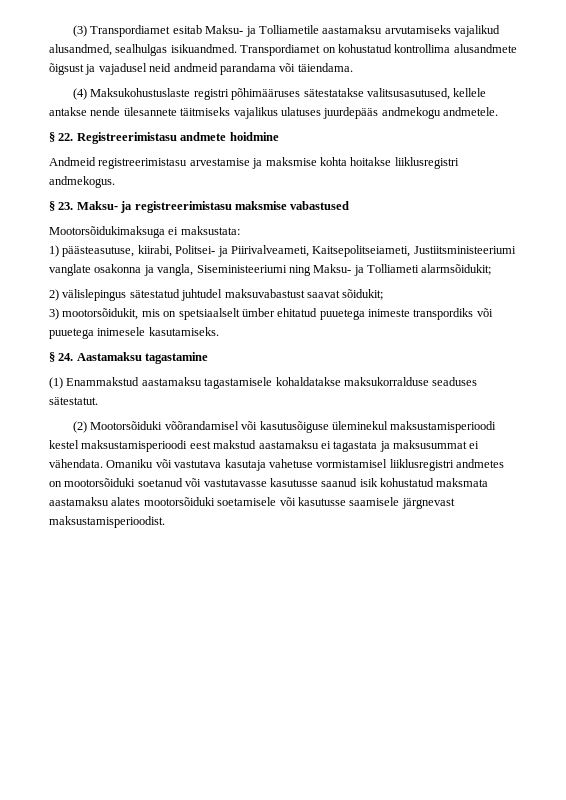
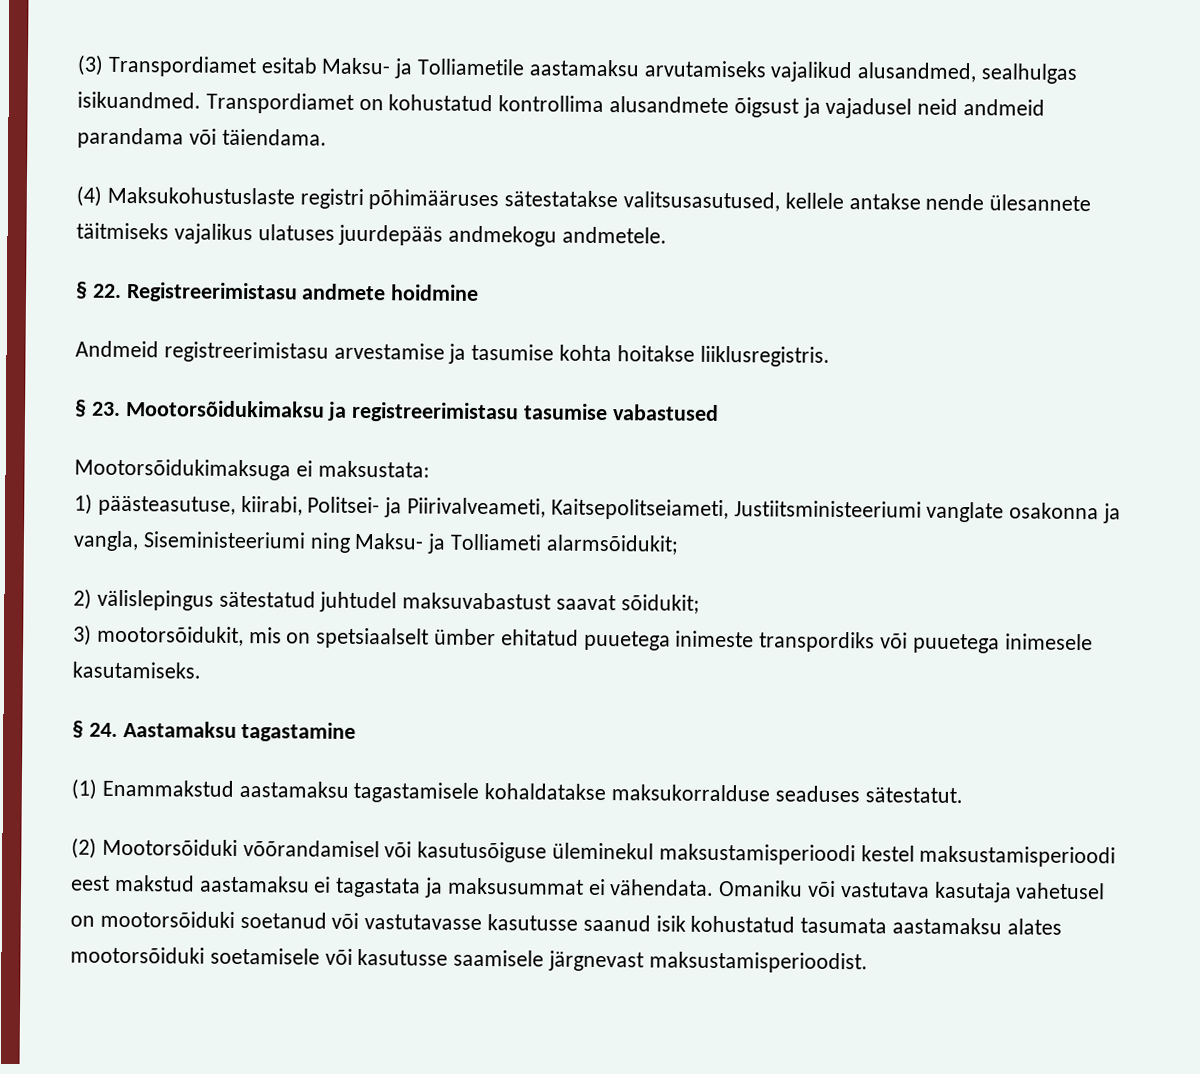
- Andmeid registreerimistasu arvestamise ja maksmise kohta hoitakse liiklusregistri andmekogus.
+ Andmeid registreerimistasu arvestamise ja tasumise kohta hoitakse liiklusregistris.
- § 23. Maksu- ja registreerimistasu maksmise vabastused
+ § 23. Mootorsõidukimaksu ja registreerimistasu tasumise vabastused
- Omaniku või vastutava kasutaja vahetuse vormistamisel liiklusregistri andmetes on mootorsõiduki soetanud või vastutavasse kasutusse saanud isik kohustatud maksmata aastamaksu alates mootorsõiduki soetamisele või kasutusse saamisele järgnevast maksustamisperioodist.
+ Omaniku või vastutava kasutaja vahetusel on mootorsõiduki soetanud või vastutavasse kasutusse saanud isik kohustatud tasumata aastamaksu alates mootorsõiduki soetamisele või kasutusse saamisele järgnevast maksustamisperioodist.

